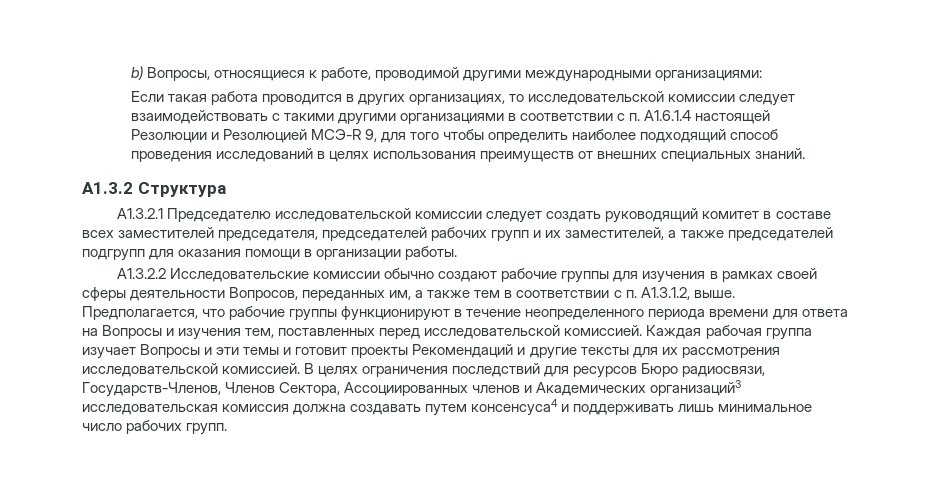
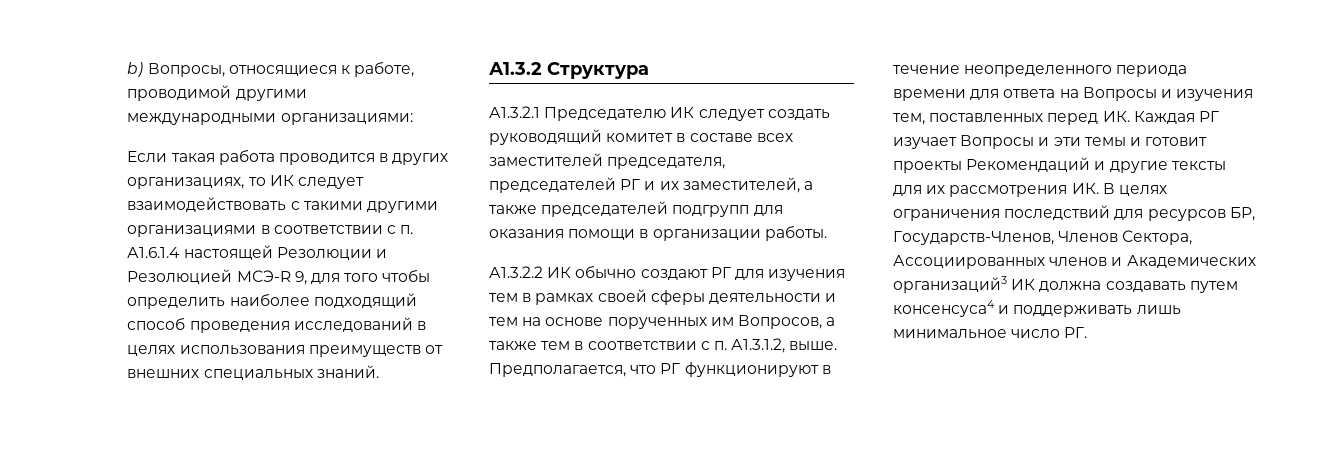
- Если такая работа проводится в других организациях, то исследовательской комиссии следует взаимодействовать с такими другими организациями в соответствии с п. А1.6.1.4 настоящей Резолюции и Резолюцией МСЭ-R 9, для того чтобы определить наиболее подходящий способ проведения исследований в целях использования преимуществ от внешних специальных знаний.
+ Если такая работа проводится в других организациях, то ИК следует взаимодействовать с такими другими организациями в соответствии с п. А1.6.1.4 настоящей Резолюции и Резолюцией МСЭ-R 9, для того чтобы определить наиболее подходящий способ проведения исследований в целях использования преимуществ от внешних специальных знаний.
- А1.3.2.1 Председателю исследовательской комиссии следует создать руководящий комитет в составе всех заместителей председателя, председателей рабочих групп и их заместителей, а также председателей подгрупп для оказания помощи в организации работы.
+ А1.3.2.1 Председателю ИК следует создать руководящий комитет в составе всех заместителей председателя, председателей РГ и их заместителей, а также председателей подгрупп для оказания помощи в организации работы.
- А1.3.2.2 Исследовательские комиссии обычно создают рабочие группы для изучения в рамках своей сферы деятельности Вопросов, переданных им, а также тем в соответствии с п. А1.3.1.2, выше.
+ А1.3.2.2 ИК обычно создают РГ для изучения тем в рамках своей сферы деятельности и тем на основе порученных им Вопросов, а также тем в соответствии с п. А1.3.1.2, выше.
- Предполагается, что рабочие группы функционируют в течение неопределенного периода времени для ответа на Вопросы и изучения тем, поставленных перед исследовательской комиссией. Каждая рабочая группа изучает Вопросы и эти темы и готовит проекты Рекомендаций и другие тексты для их рассмотрения исследовательской комиссией. В целях ограничения последствий для ресурсов Бюро радиосвязи, Государств-Членов, Членов Сектора, Ассоциированных членов и Академических организаций3 исследовательская комиссия должна создавать путем консенсуса4 и поддерживать лишь минимальное число рабочих групп.
+ Предполагается, что РГ функционируют в течение неопределенного периода времени для ответа на Вопросы и изучения тем, поставленных перед ИК. Каждая РГ изучает Вопросы и эти темы и готовит проекты Рекомендаций и другие тексты для их рассмотрения ИК. В целях ограничения последствий для ресурсов БР, Государств-Членов, Членов Сектора, Ассоциированных членов и Академических организаций3 ИК должна создавать путем консенсуса4 и поддерживать лишь минимальное число РГ.

